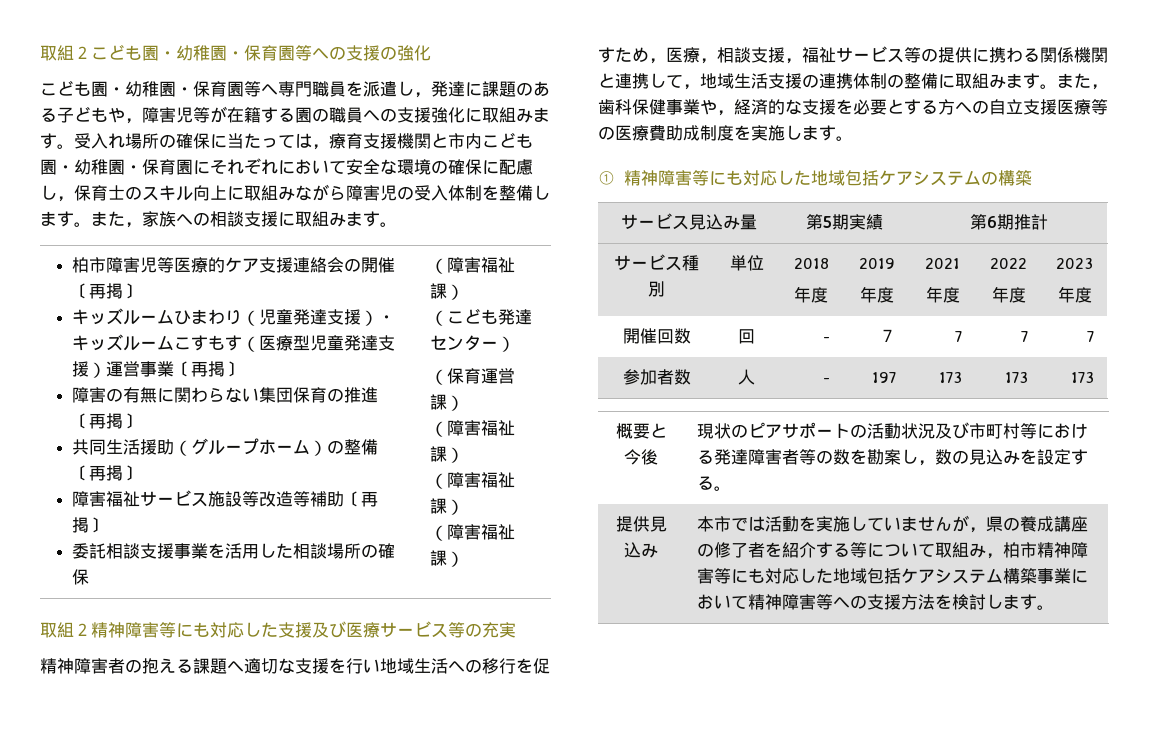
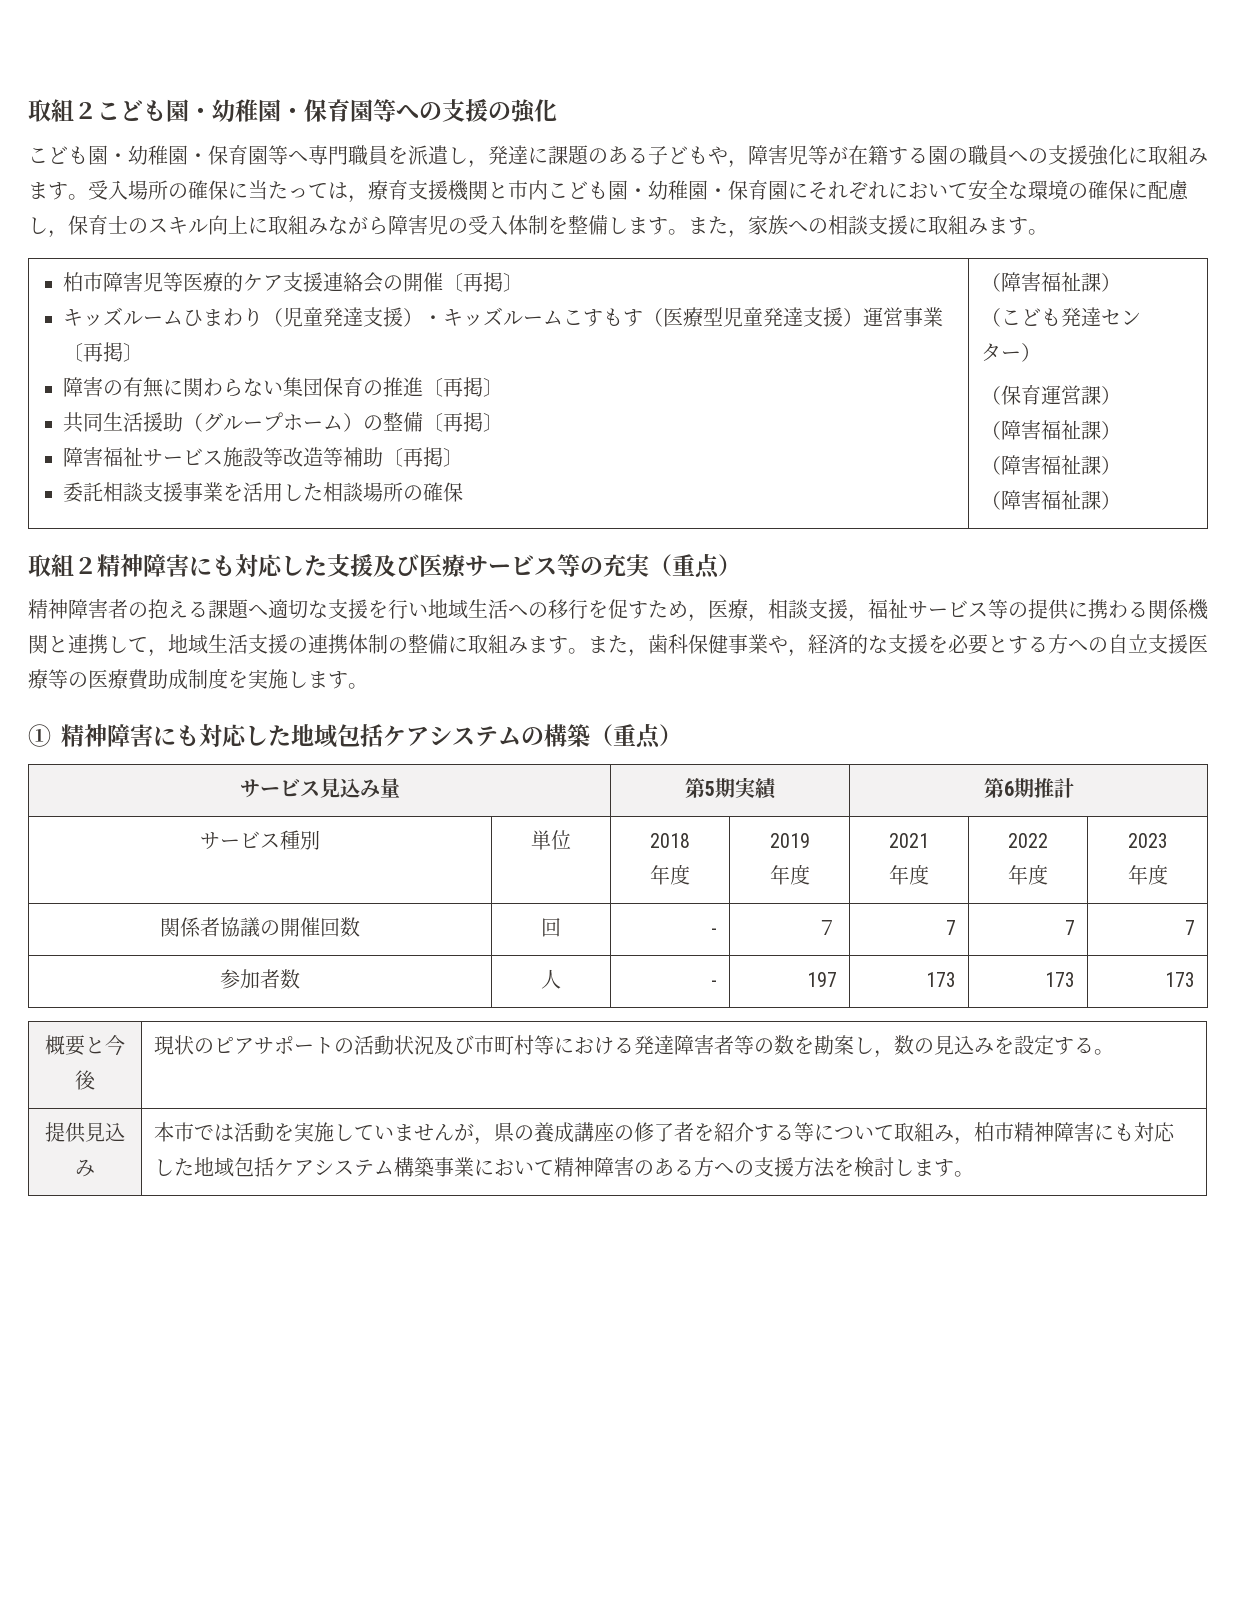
- 受入れ場所の確保に当たっては，療育支援機関と市内こども園・幼稚園・保育園にそれぞれにおいて安全な環境の確保に配慮し，保育士のスキル向上に取組みながら障害児の受入体制を整備します。
+ 受入場所の確保に当たっては，療育支援機関と市内こども園・幼稚園・保育園にそれぞれにおいて安全な環境の確保に配慮し，保育士のスキル向上に取組みながら障害児の受入体制を整備します。
- 取組２精神障害等にも対応した支援及び医療サービス等の充実
+ 取組２精神障害にも対応した支援及び医療サービス等の充実（重点）
- ①精神障害等にも対応した地域包括ケアシステムの構築
+ ①精神障害にも対応した地域包括ケアシステムの構築（重点）
- 開催回数 | 回 | - | ７ | 7 | 7 | 7
+ 関係者協議の開催回数 | 回 | - | ７ | 7 | 7 | 7
- 本市では活動を実施していませんが，県の養成講座の修了者を紹介する等について取組み，柏市精神障害等にも対応した地域包括ケアシステム構築事業において精神障害等への支援方法を検討します。
+ 本市では活動を実施していませんが，県の養成講座の修了者を紹介する等について取組み，柏市精神障害にも対応した地域包括ケアシステム構築事業において精神障害のある方への支援方法を検討します。

